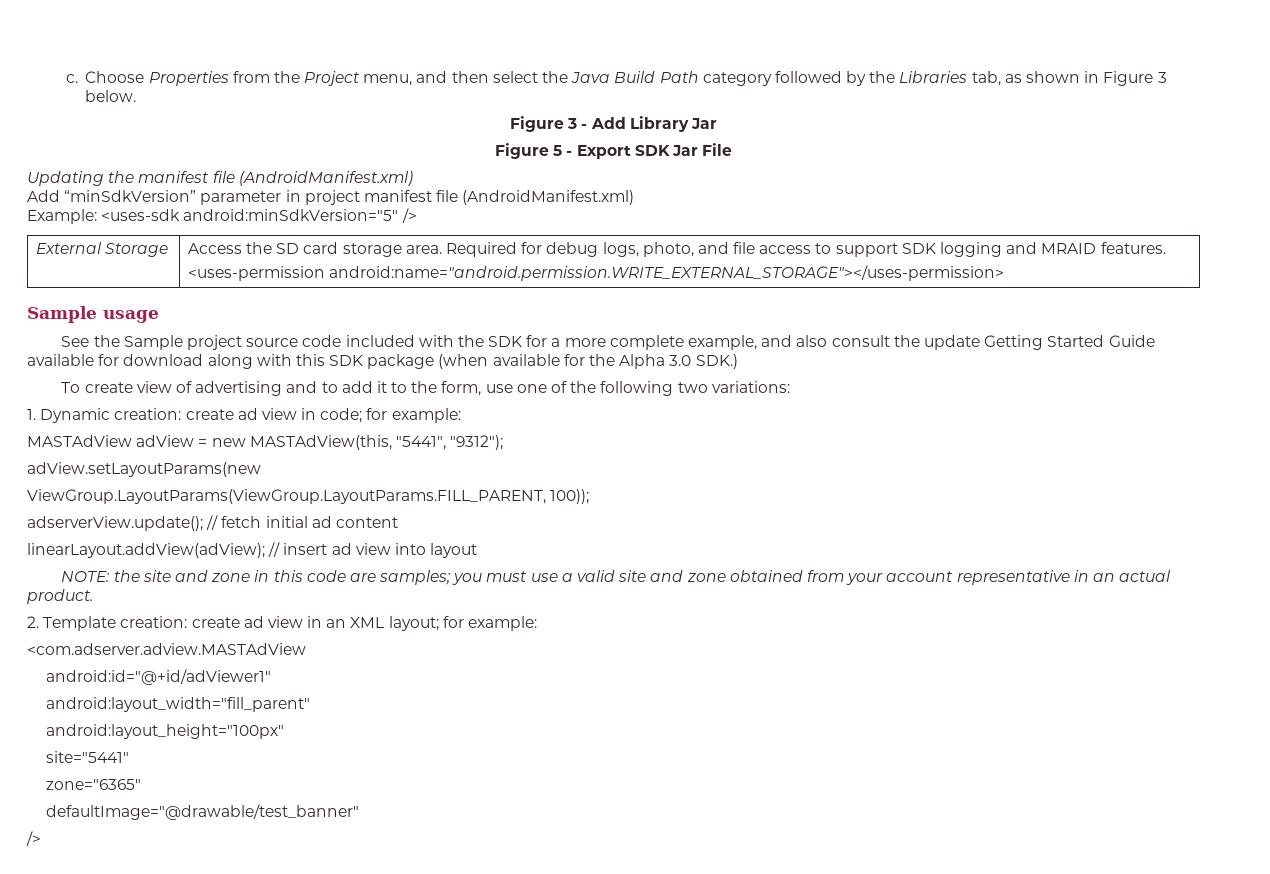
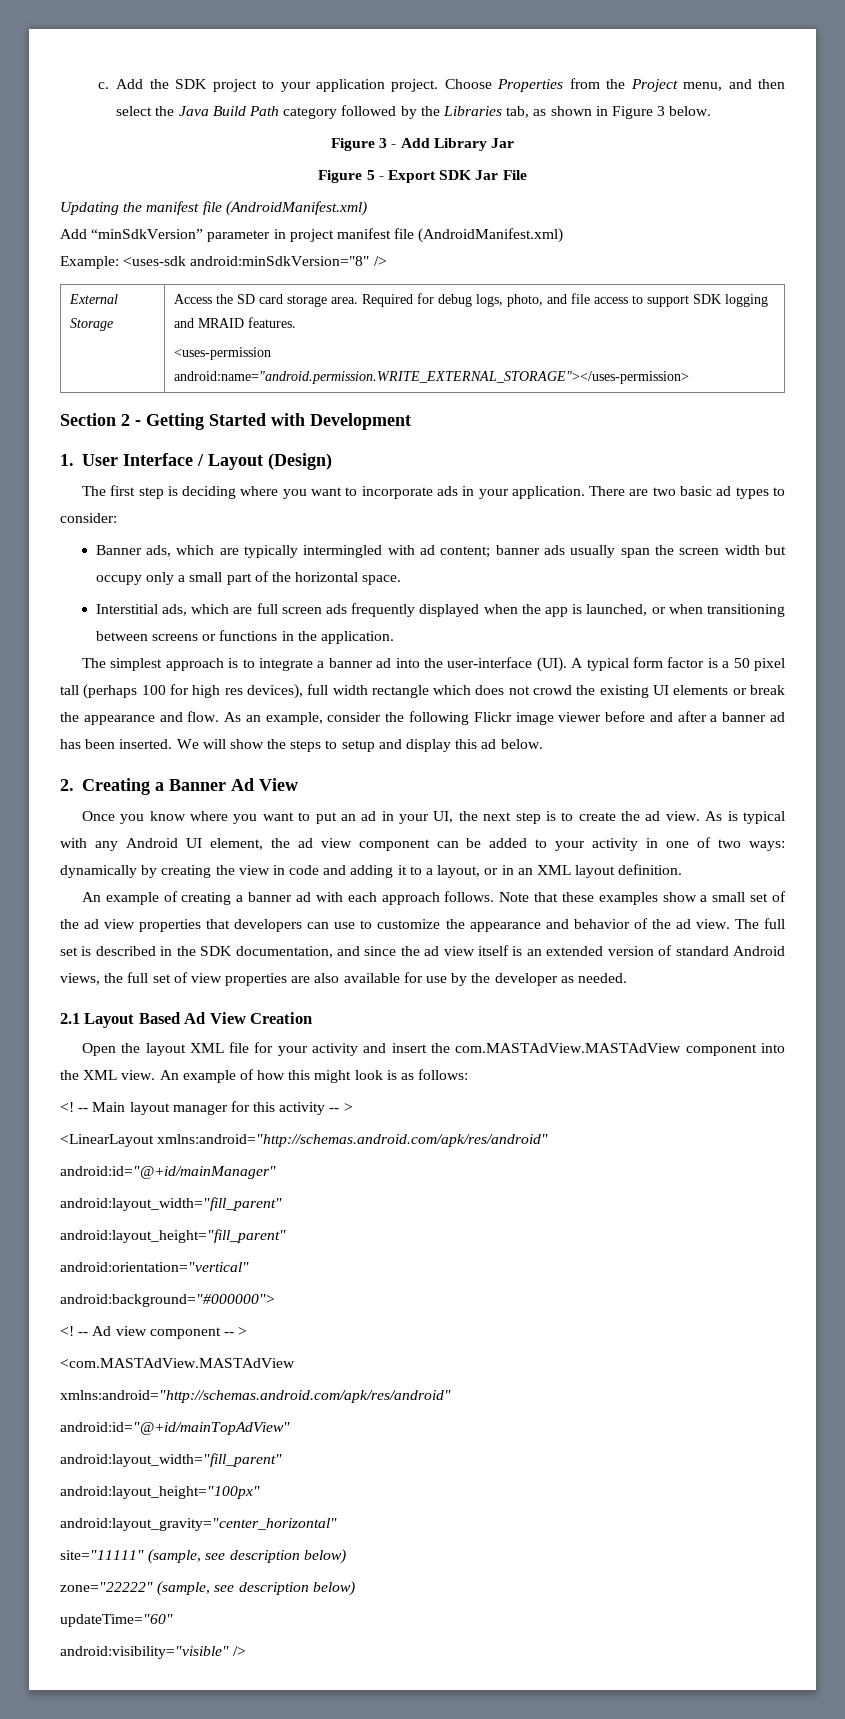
+ Add the SDK project to your application project.
- Example: <uses-sdk android:minSdkVersion="5" />
+ Example: <uses-sdk android:minSdkVersion="8" />
- Sample usage
- See the Sample project source code included with the SDK for a more complete example, and also consult the update Getting Started Guide available for download along with this SDK package (when available for the Alpha 3.0 SDK.)
- To create view of advertising and to add it to the form, use one of the following two variations:
- 1. Dynamic creation: create ad view in code; for example:
- MASTAdView adView = new MASTAdView(this, "5441", "9312");
- adView.setLayoutParams(new
- ViewGroup.LayoutParams(ViewGroup.LayoutParams.FILL_PARENT, 100));
- adserverView.update(); // fetch initial ad content
- linearLayout.addView(adView); // insert ad view into layout
- NOTE: the site and zone in this code are samples; you must use a valid site and zone obtained from your account representative in an actual product.
- 2. Template creation: create ad view in an XML layout; for example:
- <com.adserver.adview.MASTAdView
- android:id="@+id/adViewer1"
+ Section 2 - Getting Started with Development
+ 1. User Interface / Layout (Design)
+ The first step is deciding where you want to incorporate ads in your application. There are two basic ad types to consider:
+ Banner ads, which are typically intermingled with ad content; banner ads usually span the screen width but occupy only a small part of the horizontal space.
+ Interstitial ads, which are full screen ads frequently displayed when the app is launched, or when transitioning between screens or functions in the application.
+ The simplest approach is to integrate a banner ad into the user-interface (UI). A typical form factor is a 50 pixel tall (perhaps 100 for high res devices), full width rectangle which does not crowd the existing UI elements or break the appearance and flow. As an example, consider the following Flickr image viewer before and after a banner ad has been inserted. We will show the steps to setup and display this ad below.
+ 2. Creating a Banner Ad View
+ Once you know where you want to put an ad in your UI, the next step is to create the ad view. As is typical with any Android UI element, the ad view component can be added to your activity in one of two ways: dynamically by creating the view in code and adding it to a layout, or in an XML layout definition.
+ An example of creating a banner ad with each approach follows. Note that these examples show a small set of the ad view properties that developers can use to customize the appearance and behavior of the ad view. The full set is described in the SDK documentation, and since the ad view itself is an extended version of standard Android views, the full set of view properties are also available for use by the developer as needed.
+ 2.1 Layout Based Ad View Creation
+ Open the layout XML file for your activity and insert the com.MASTAdView.MASTAdView component into the XML view. An example of how this might look is as follows:
+ <! -- Main layout manager for this activity -- >
+ <LinearLayout xmlns:android="http://schemas.android.com/apk/res/android"
+ android:id="@+id/mainManager"
+ android:layout_width="fill_parent"
+ android:layout_height="fill_parent"
+ android:orientation="vertical"
+ android:background="#000000">
+ <! -- Ad view component -- >
+ <com.MASTAdView.MASTAdView
+ xmlns:android="http://schemas.android.com/apk/res/android"
+ android:id="@+id/mainTopAdView"
  android:layout_width="fill_parent"
  android:layout_height="100px"
- site="5441"
- zone="6365"
- defaultImage="@drawable/test_banner"
- />
+ android:layout_gravity="center_horizontal"
+ site="11111" (sample, see description below)
+ zone="22222" (sample, see description below)
+ updateTime="60"
+ android:visibility="visible" />

